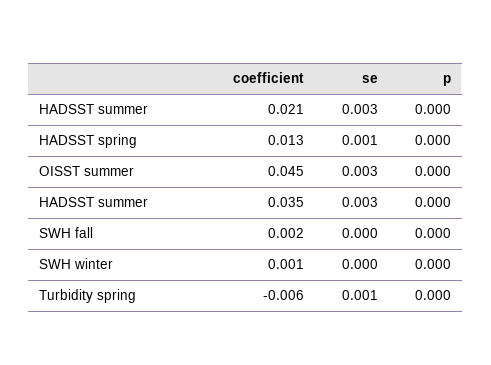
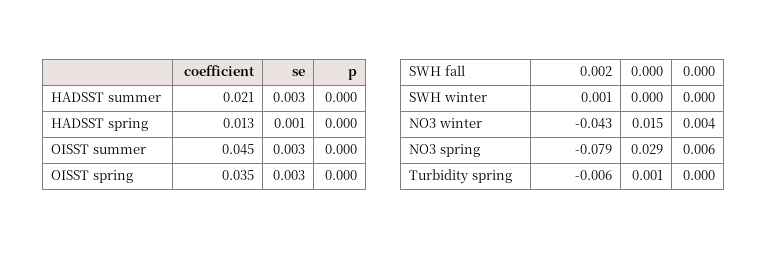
- HADSST summer | 0.035 | 0.003 | 0.000
+ OISST spring | 0.035 | 0.003 | 0.000
+ NO3 winter | -0.043 | 0.015 | 0.004
+ NO3 spring | -0.079 | 0.029 | 0.006

